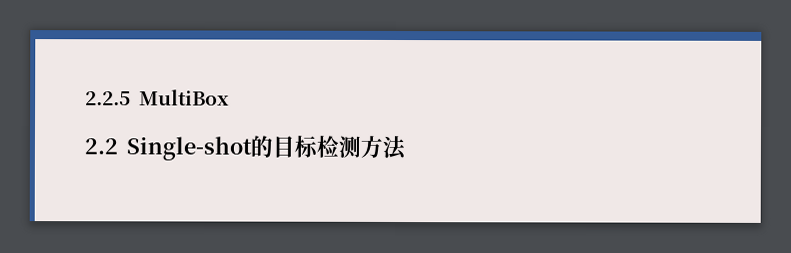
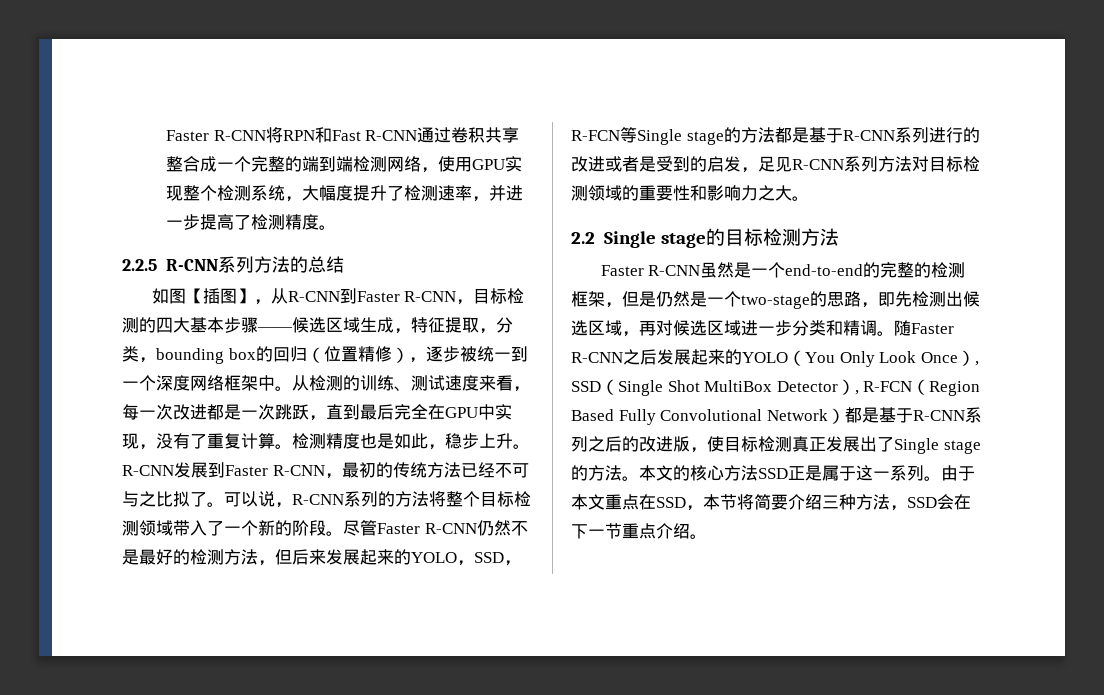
- 2.2.5 MultiBox
- 2.2 Single-shot的目标检测方法
+ Faster R-CNN将RPN和Fast R-CNN通过卷积共享整合成一个完整的端到端检测网络，使用GPU实现整个检测系统，大幅度提升了检测速率，并进一步提高了检测精度。
+ 2.2.5 R-CNN系列方法的总结
+ 如图【插图】，从R-CNN到Faster R-CNN，目标检测的四大基本步骤——候选区域生成，特征提取，分类，bounding box的回归（位置精修），逐步被统一到一个深度网络框架中。从检测的训练、测试速度来看，每一次改进都是一次跳跃，直到最后完全在GPU中实现，没有了重复计算。检测精度也是如此，稳步上升。R-CNN发展到Faster R-CNN，最初的传统方法已经不可与之比拟了。可以说，R-CNN系列的方法将整个目标检测领域带入了一个新的阶段。尽管Faster R-CNN仍然不是最好的检测方法，但后来发展起来的YOLO，SSD，R-FCN等Single stage的方法都是基于R-CNN系列进行的改进或者是受到的启发，足见R-CNN系列方法对目标检测领域的重要性和影响力之大。
+ 2.2 Single stage的目标检测方法
+ Faster R-CNN虽然是一个end-to-end的完整的检测框架，但是仍然是一个two-stage的思路，即先检测出候选区域，再对候选区域进一步分类和精调。随Faster R-CNN之后发展起来的YOLO（You Only Look Once）, SSD（Single Shot MultiBox Detector）, R-FCN（Region Based Fully Convolutional Network）都是基于R-CNN系列之后的改进版，使目标检测真正发展出了Single stage的方法。本文的核心方法SSD正是属于这一系列。由于本文重点在SSD，本节将简要介绍三种方法，SSD会在下一节重点介绍。

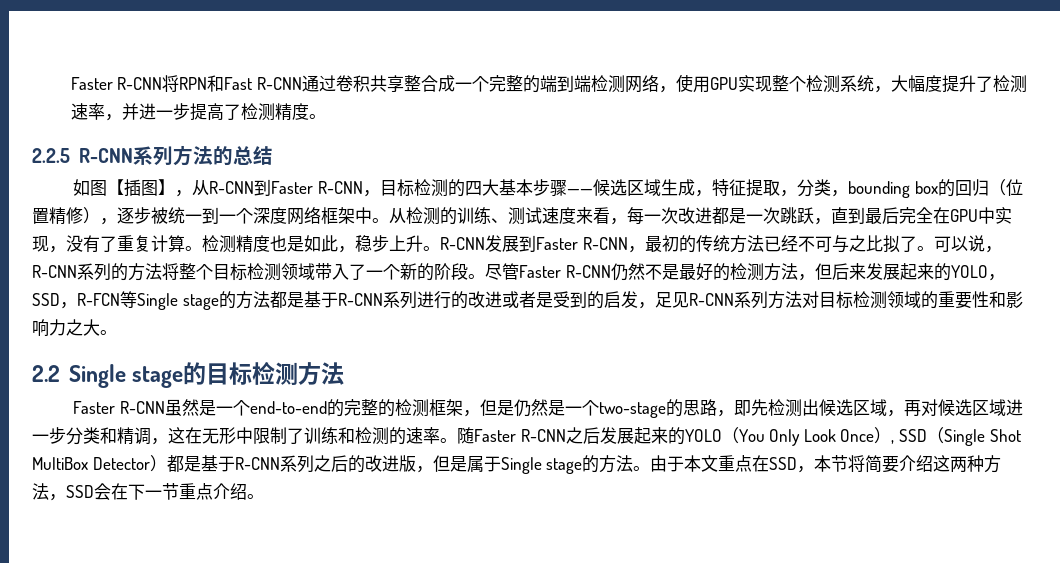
- Faster R-CNN虽然是一个end-to-end的完整的检测框架，但是仍然是一个two-stage的思路，即先检测出候选区域，再对候选区域进一步分类和精调。
+ Faster R-CNN虽然是一个end-to-end的完整的检测框架，但是仍然是一个two-stage的思路，即先检测出候选区域，再对候选区域进一步分类和精调，这在无形中限制了训练和检测的速率。
- 随Faster R-CNN之后发展起来的YOLO（You Only Look Once）, SSD（Single Shot MultiBox Detector）, R-FCN（Region Based Fully Convolutional Network）都是基于R-CNN系列之后的改进版，使目标检测真正发展出了Single stage的方法。本文的核心方法SSD正是属于这一系列。
+ 随Faster R-CNN之后发展起来的YOLO（You Only Look Once）, SSD（Single Shot MultiBox Detector）都是基于R-CNN系列之后的改进版，但是属于Single stage的方法。
- 由于本文重点在SSD，本节将简要介绍三种方法，SSD会在下一节重点介绍。
+ 由于本文重点在SSD，本节将简要介绍这两种方法，SSD会在下一节重点介绍。

